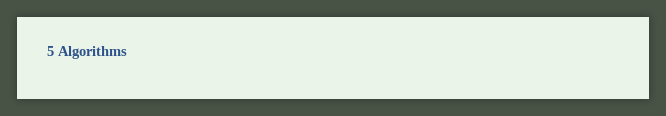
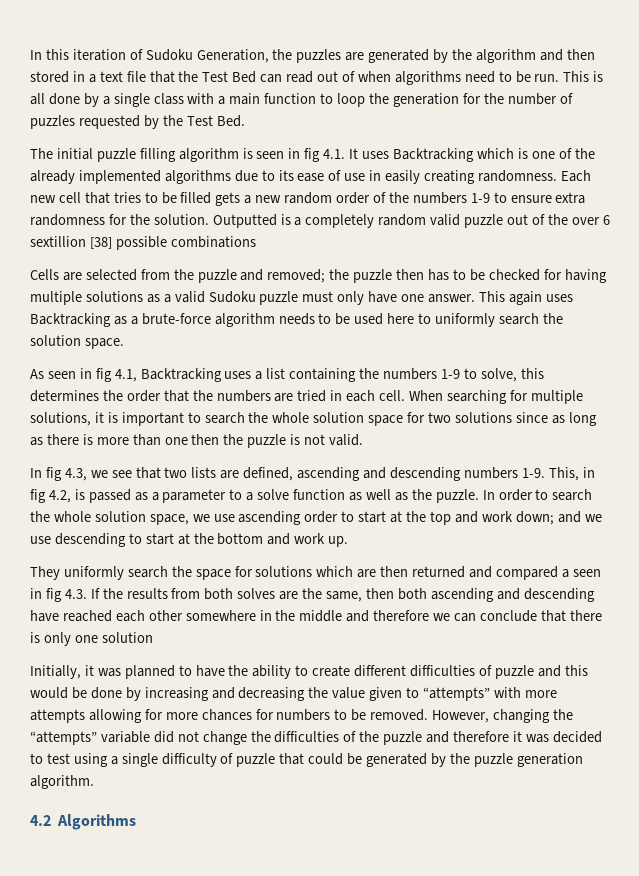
- 5 Algorithms
+ In this iteration of Sudoku Generation, the puzzles are generated by the algorithm and then stored in a text file that the Test Bed can read out of when algorithms need to be run. This is all done by a single class with a main function to loop the generation for the number of puzzles requested by the Test Bed.
+ The initial puzzle filling algorithm is seen in fig 4.1. It uses Backtracking which is one of the already implemented algorithms due to its ease of use in easily creating randomness. Each new cell that tries to be filled gets a new random order of the numbers 1-9 to ensure extra randomness for the solution. Outputted is a completely random valid puzzle out of the over 6 sextillion [38] possible combinations
+ Cells are selected from the puzzle and removed; the puzzle then has to be checked for having multiple solutions as a valid Sudoku puzzle must only have one answer. This again uses Backtracking as a brute-force algorithm needs to be used here to uniformly search the solution space.
+ As seen in fig 4.1, Backtracking uses a list containing the numbers 1-9 to solve, this determines the order that the numbers are tried in each cell. When searching for multiple solutions, it is important to search the whole solution space for two solutions since as long as there is more than one then the puzzle is not valid.
+ In fig 4.3, we see that two lists are defined, ascending and descending numbers 1-9. This, in fig 4.2, is passed as a parameter to a solve function as well as the puzzle. In order to search the whole solution space, we use ascending order to start at the top and work down; and we use descending to start at the bottom and work up.
+ They uniformly search the space for solutions which are then returned and compared a seen in fig 4.3. If the results from both solves are the same, then both ascending and descending have reached each other somewhere in the middle and therefore we can conclude that there is only one solution
+ Initially, it was planned to have the ability to create different difficulties of puzzle and this would be done by increasing and decreasing the value given to “attempts” with more attempts allowing for more chances for numbers to be removed. However, changing the “attempts” variable did not change the difficulties of the puzzle and therefore it was decided to test using a single difficulty of puzzle that could be generated by the puzzle generation algorithm.
+ 4.2 Algorithms

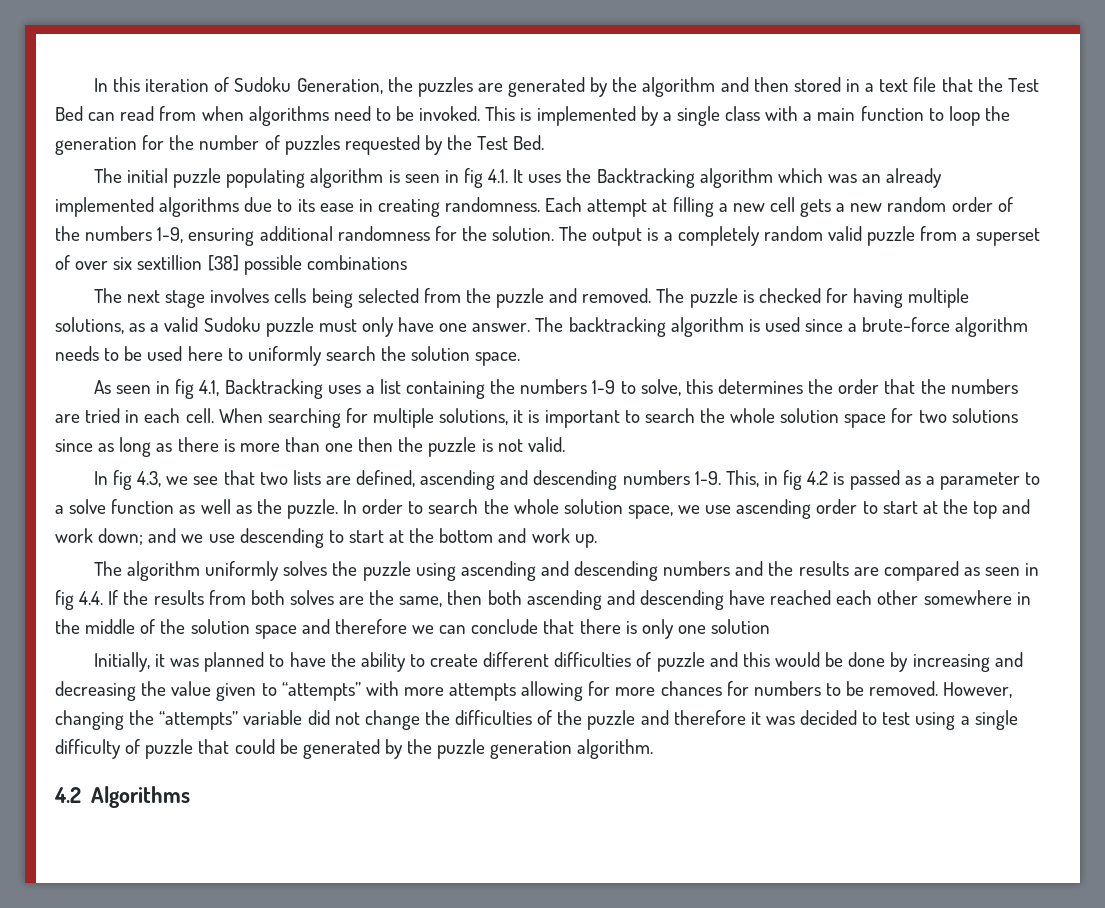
- In this iteration of Sudoku Generation, the puzzles are generated by the algorithm and then stored in a text file that the Test Bed can read out of when algorithms need to be run.
+ In this iteration of Sudoku Generation, the puzzles are generated by the algorithm and then stored in a text file that the Test Bed can read from when algorithms need to be invoked.
- This is all done by a single class with a main function to loop the generation for the number of puzzles requested by the Test Bed.
+ This is implemented by a single class with a main function to loop the generation for the number of puzzles requested by the Test Bed.
- The initial puzzle filling algorithm is seen in fig 4.1. It uses Backtracking which is one of the already implemented algorithms due to its ease of use in easily creating randomness. Each new cell that tries to be filled gets a new random order of the numbers 1-9 to ensure extra randomness for the solution.
+ The initial puzzle populating algorithm is seen in fig 4.1. It uses the Backtracking algorithm which was an already implemented algorithms due to its ease in creating randomness. Each attempt at filling a new cell gets a new random order of the numbers 1-9, ensuring additional randomness for the solution.
- Outputted is a completely random valid puzzle out of the over 6 sextillion [38] possible combinations
- Cells are selected from the puzzle and removed; the puzzle then has to be checked for having multiple solutions as a valid Sudoku puzzle must only have one answer.
+ The output is a completely random valid puzzle from a superset of over six sextillion [38] possible combinations
+ The next stage involves cells being selected from the puzzle and removed. The puzzle is checked for having multiple solutions, as a valid Sudoku puzzle must only have one answer.
- This again uses Backtracking as a brute-force algorithm needs to be used here to uniformly search the solution space.
+ The backtracking algorithm is used since a brute-force algorithm needs to be used here to uniformly search the solution space.
- This, in fig 4.2, is passed as a parameter to a solve function as well as the puzzle.
+ This, in fig 4.2 is passed as a parameter to a solve function as well as the puzzle.
- They uniformly search the space for solutions which are then returned and compared a seen in fig 4.3. If the results from both solves are the same, then both ascending and descending have reached each other somewhere in the middle and therefore we can conclude that there is only one solution
+ The algorithm uniformly solves the puzzle using ascending and descending numbers and the results are compared as seen in fig 4.4. If the results from both solves are the same, then both ascending and descending have reached each other somewhere in the middle of the solution space and therefore we can conclude that there is only one solution

